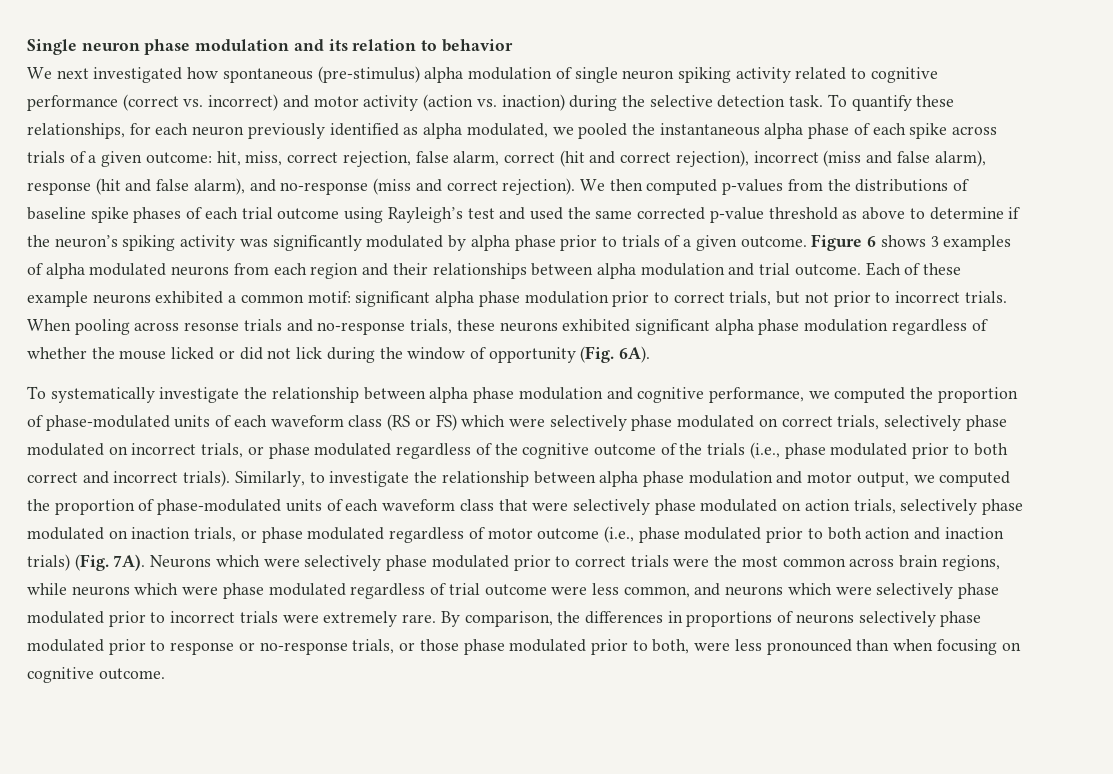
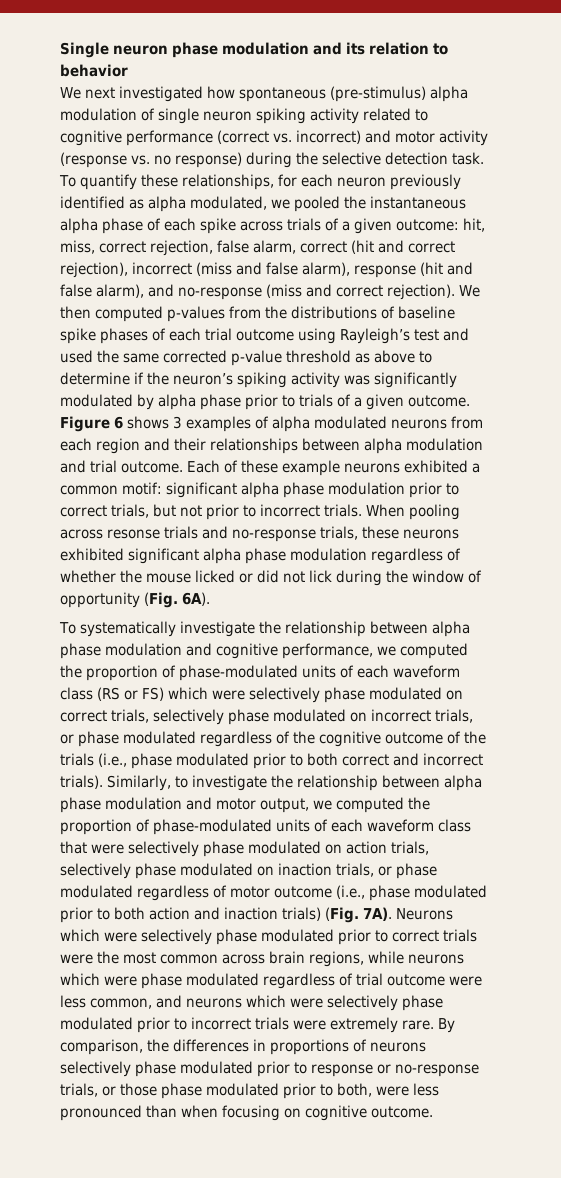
- We next investigated how spontaneous (pre-stimulus) alpha modulation of single neuron spiking activity related to cognitive performance (correct vs. incorrect) and motor activity (action vs. inaction) during the selective detection task.
+ We next investigated how spontaneous (pre-stimulus) alpha modulation of single neuron spiking activity related to cognitive performance (correct vs. incorrect) and motor activity (response vs. no response) during the selective detection task.

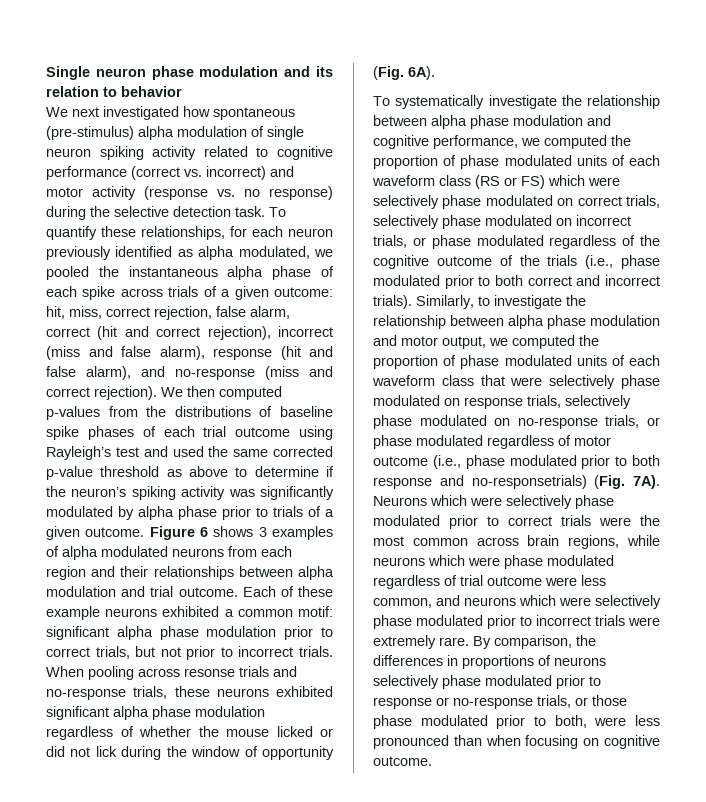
- To systematically investigate the relationship between alpha phase modulation and cognitive performance, we computed the proportion of phase-modulated units of each waveform class (RS or FS) which were selectively phase modulated on correct trials, selectively phase modulated on incorrect trials, or phase modulated regardless of the cognitive outcome of the trials (i.e., phase modulated prior to both correct and incorrect trials).
+ To systematically investigate the relationship between alpha phase modulation and cognitive performance, we computed the proportion of phase modulated units of each waveform class (RS or FS) which were selectively phase modulated on correct trials, selectively phase modulated on incorrect trials, or phase modulated regardless of the cognitive outcome of the trials (i.e., phase modulated prior to both correct and incorrect trials).
- Similarly, to investigate the relationship between alpha phase modulation and motor output, we computed the proportion of phase-modulated units of each waveform class that were selectively phase modulated on action trials, selectively phase modulated on inaction trials, or phase modulated regardless of motor outcome (i.e., phase modulated prior to both action and inaction trials) (Fig. 7A).
+ Similarly, to investigate the relationship between alpha phase modulation and motor output, we computed the proportion of phase modulated units of each waveform class that were selectively phase modulated on response trials, selectively phase modulated on no-response trials, or phase modulated regardless of motor outcome (i.e., phase modulated prior to both response and no-responsetrials) (Fig. 7A).

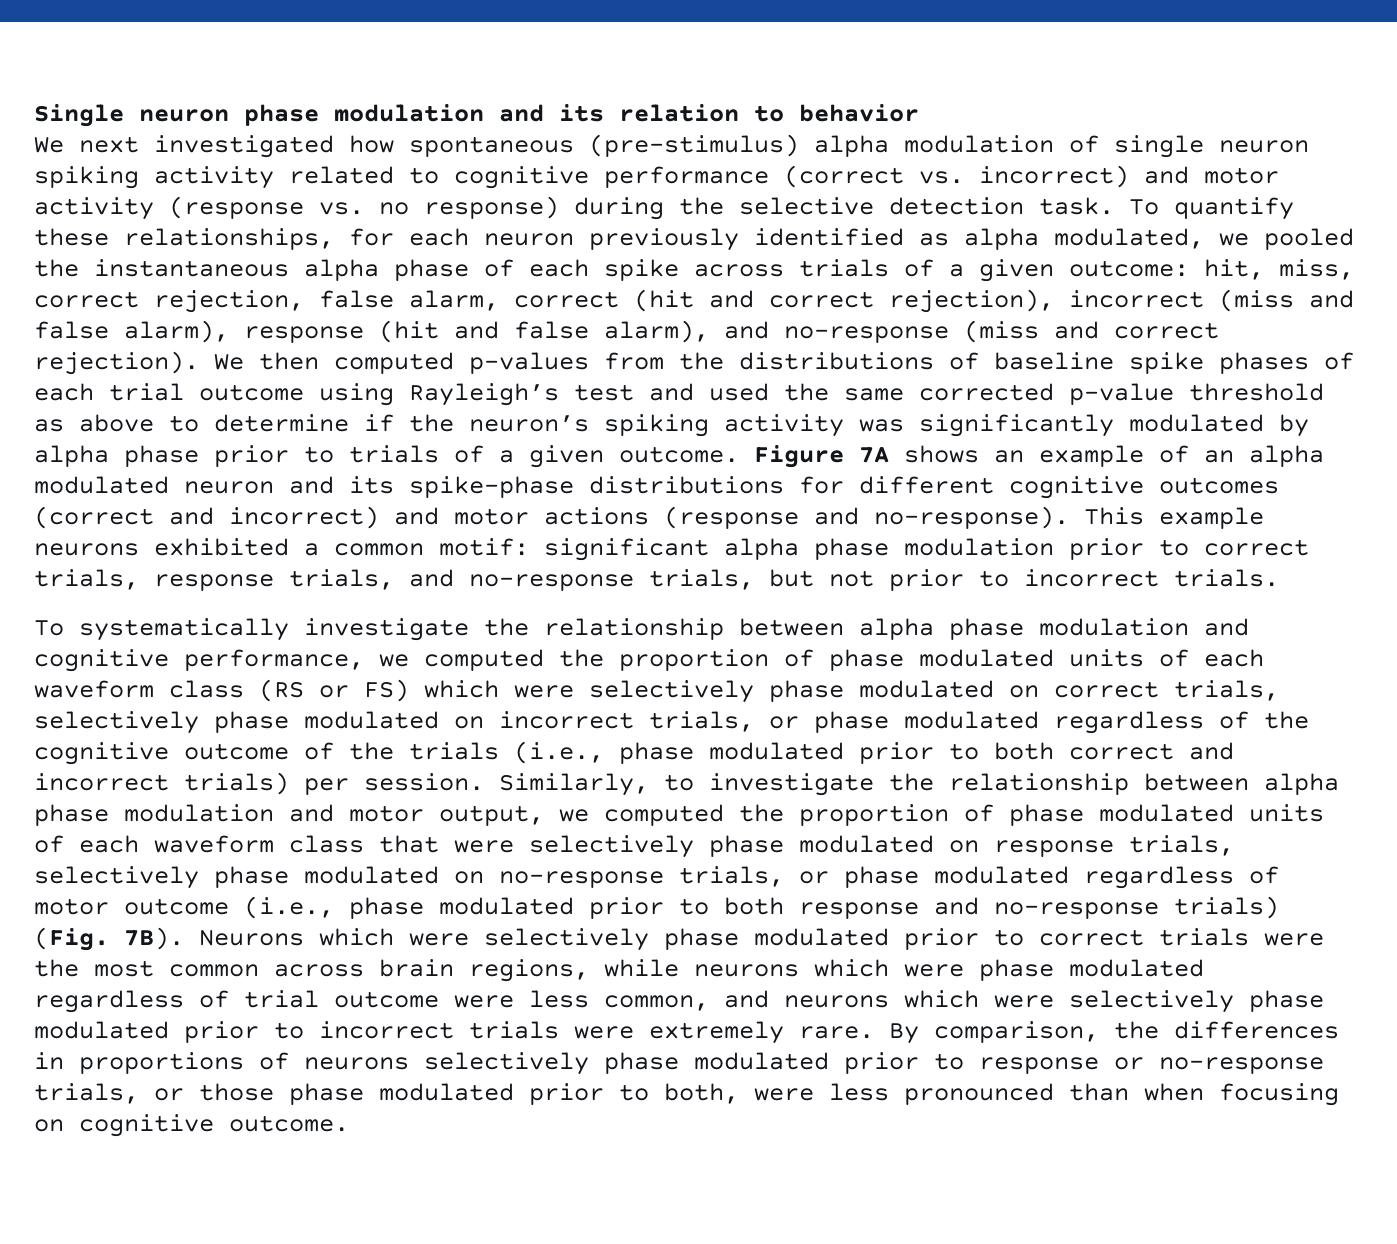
- Figure 6 shows 3 examples of alpha modulated neurons from each region and their relationships between alpha modulation and trial outcome. Each of these example neurons exhibited a common motif: significant alpha phase modulation prior to correct trials, but not prior to incorrect trials. When pooling across resonse trials and no-response trials, these neurons exhibited significant alpha phase modulation regardless of whether the mouse licked or did not lick during the window of opportunity (Fig. 6A).
+ Figure 7A shows an example of an alpha modulated neuron and its spike-phase distributions for different cognitive outcomes (correct and incorrect) and motor actions (response and no-response). This example neurons exhibited a common motif: significant alpha phase modulation prior to correct trials, response trials, and no-response trials, but not prior to incorrect trials.
- To systematically investigate the relationship between alpha phase modulation and cognitive performance, we computed the proportion of phase modulated units of each waveform class (RS or FS) which were selectively phase modulated on correct trials, selectively phase modulated on incorrect trials, or phase modulated regardless of the cognitive outcome of the trials (i.e., phase modulated prior to both correct and incorrect trials).
+ To systematically investigate the relationship between alpha phase modulation and cognitive performance, we computed the proportion of phase modulated units of each waveform class (RS or FS) which were selectively phase modulated on correct trials, selectively phase modulated on incorrect trials, or phase modulated regardless of the cognitive outcome of the trials (i.e., phase modulated prior to both correct and incorrect trials) per session.
- Similarly, to investigate the relationship between alpha phase modulation and motor output, we computed the proportion of phase modulated units of each waveform class that were selectively phase modulated on response trials, selectively phase modulated on no-response trials, or phase modulated regardless of motor outcome (i.e., phase modulated prior to both response and no-responsetrials) (Fig. 7A).
+ Similarly, to investigate the relationship between alpha phase modulation and motor output, we computed the proportion of phase modulated units of each waveform class that were selectively phase modulated on response trials, selectively phase modulated on no-response trials, or phase modulated regardless of motor outcome (i.e., phase modulated prior to both response and no-response trials) (Fig. 7B).

